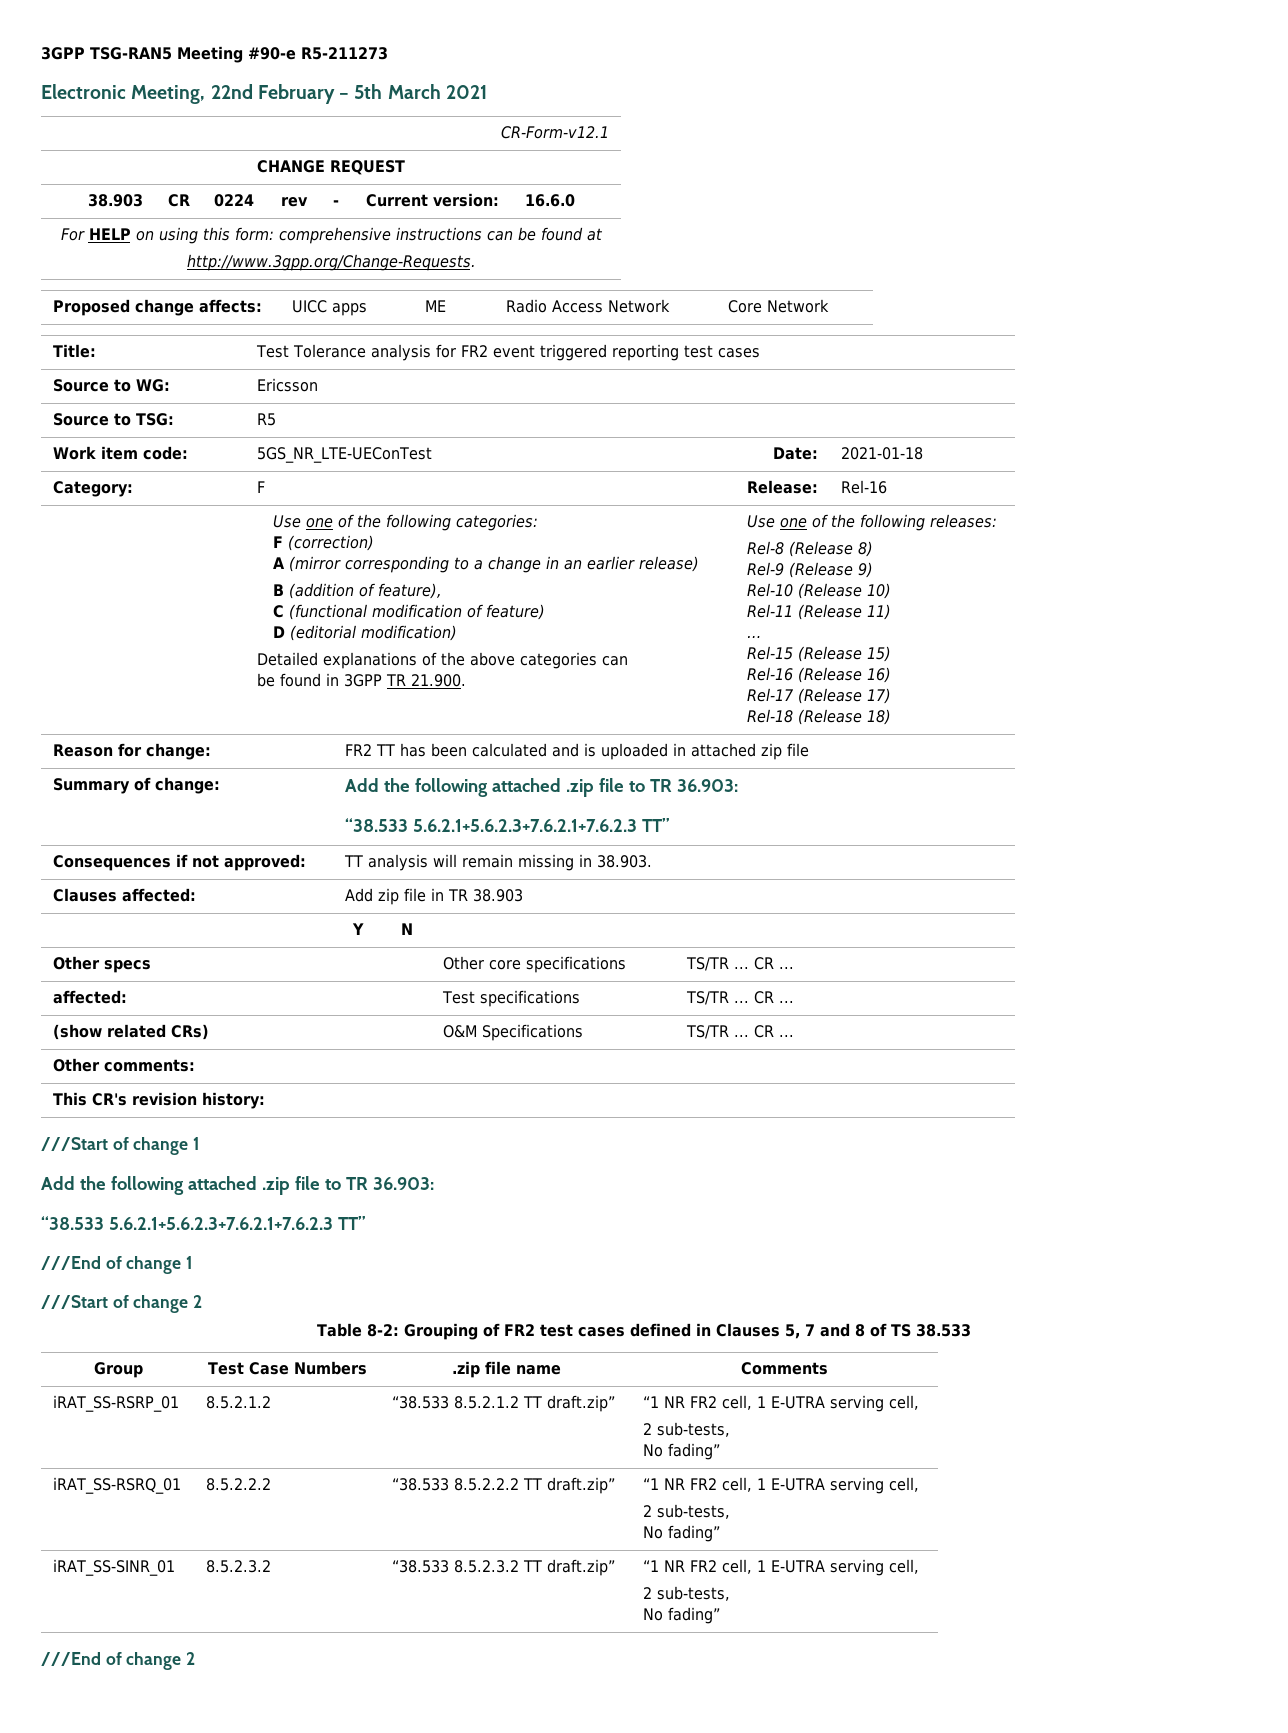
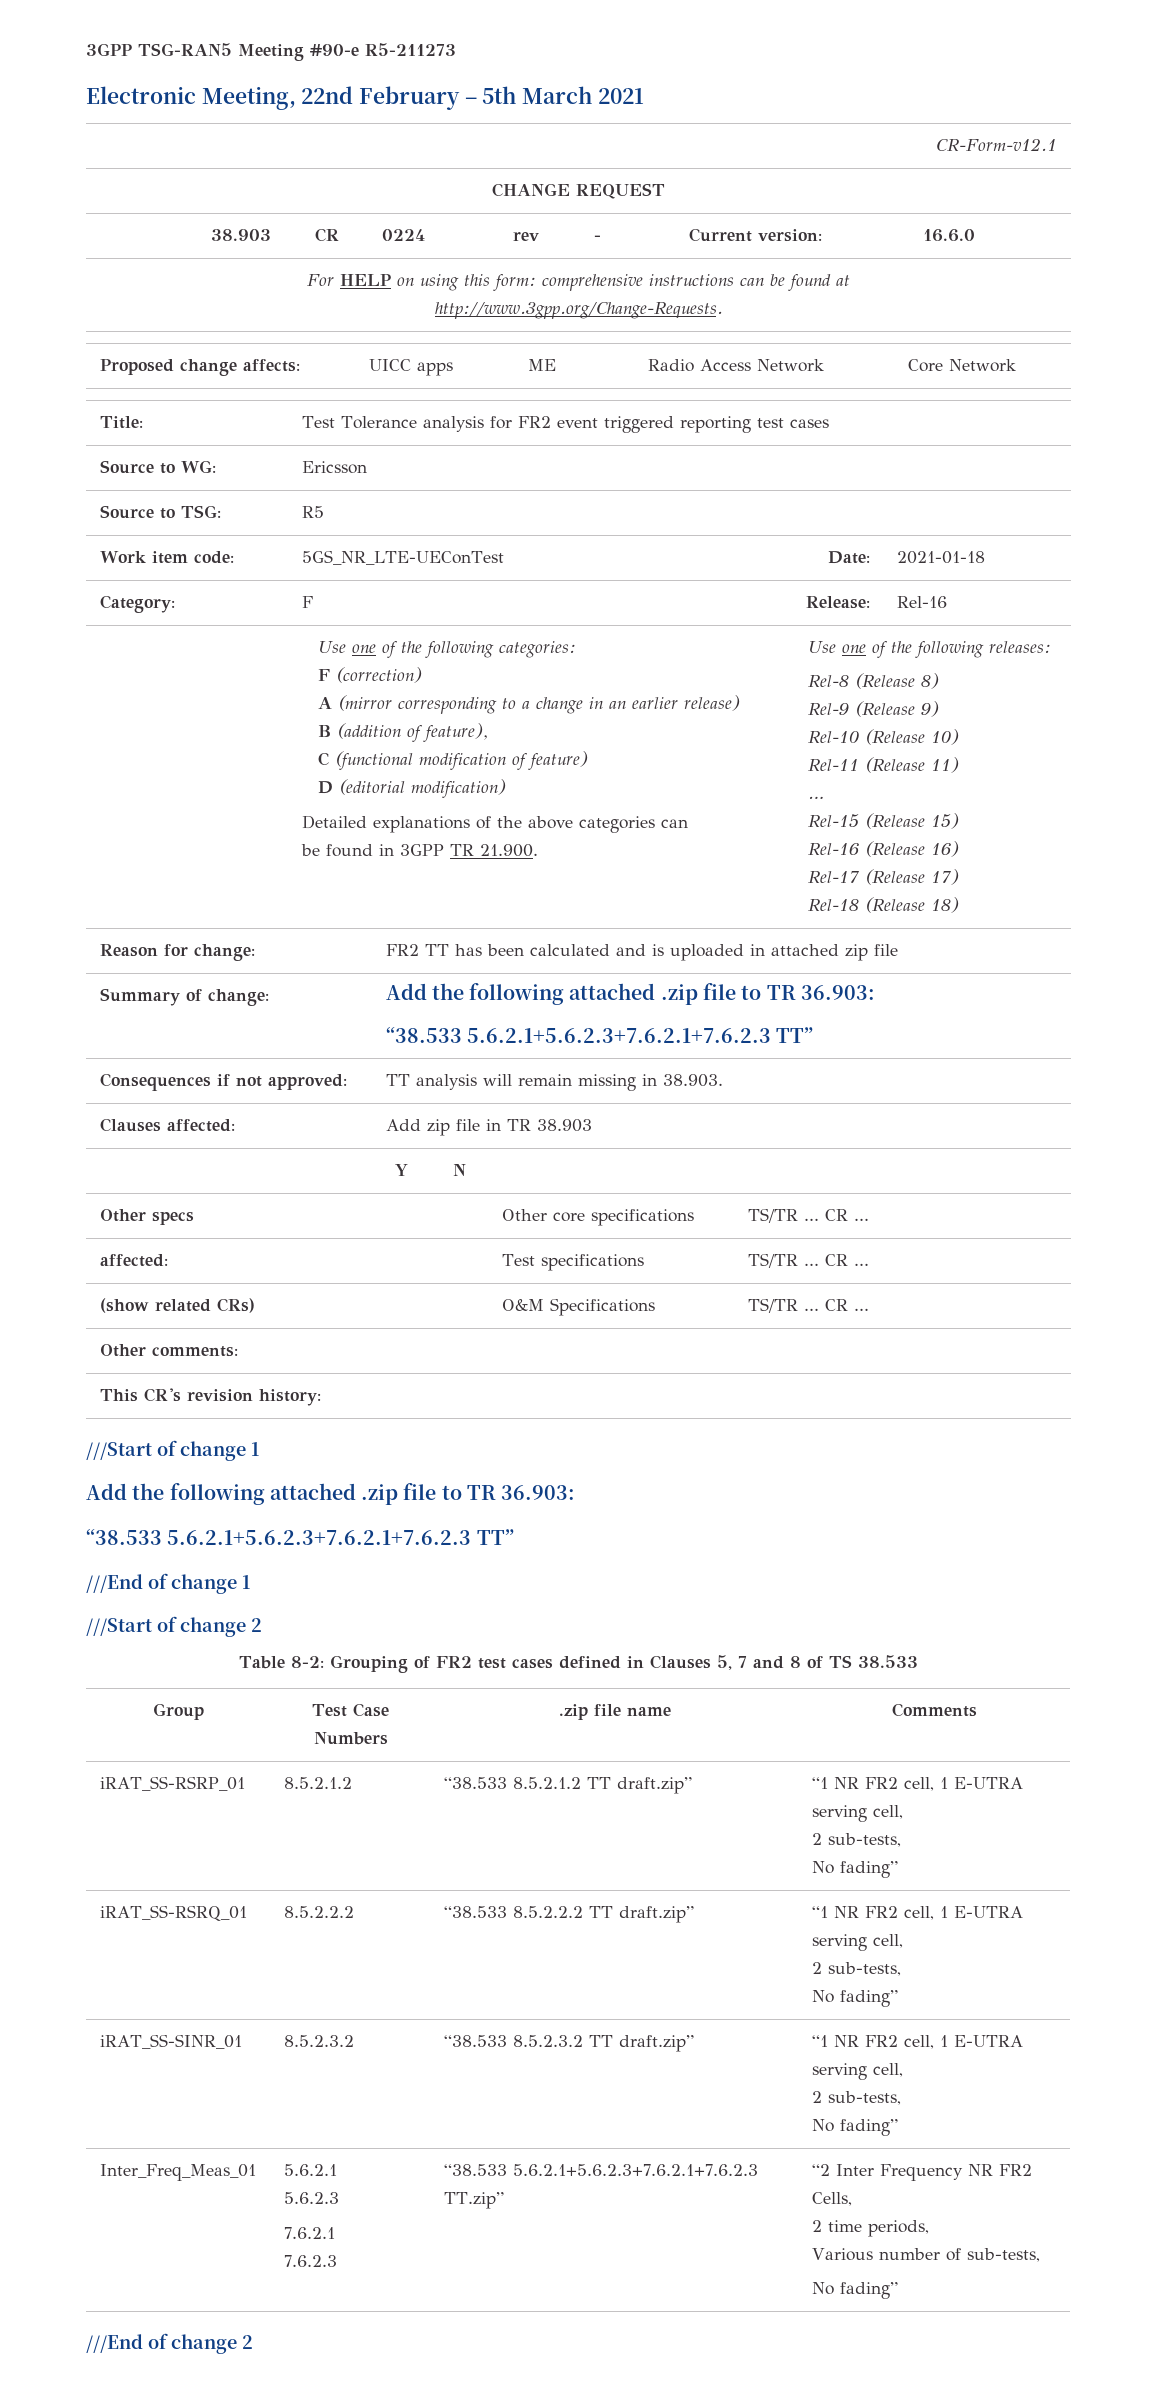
+ Inter_Freq_Meas_01 | 5.6.2.1
+ 5.6.2.3
+ 7.6.2.1
+ 7.6.2.3 | “38.533 5.6.2.1+5.6.2.3+7.6.2.1+7.6.2.3 TT.zip” | “2 Inter Frequency NR FR2 Cells,
+ 2 time periods,
+ Various number of sub-tests,
+ No fading”

